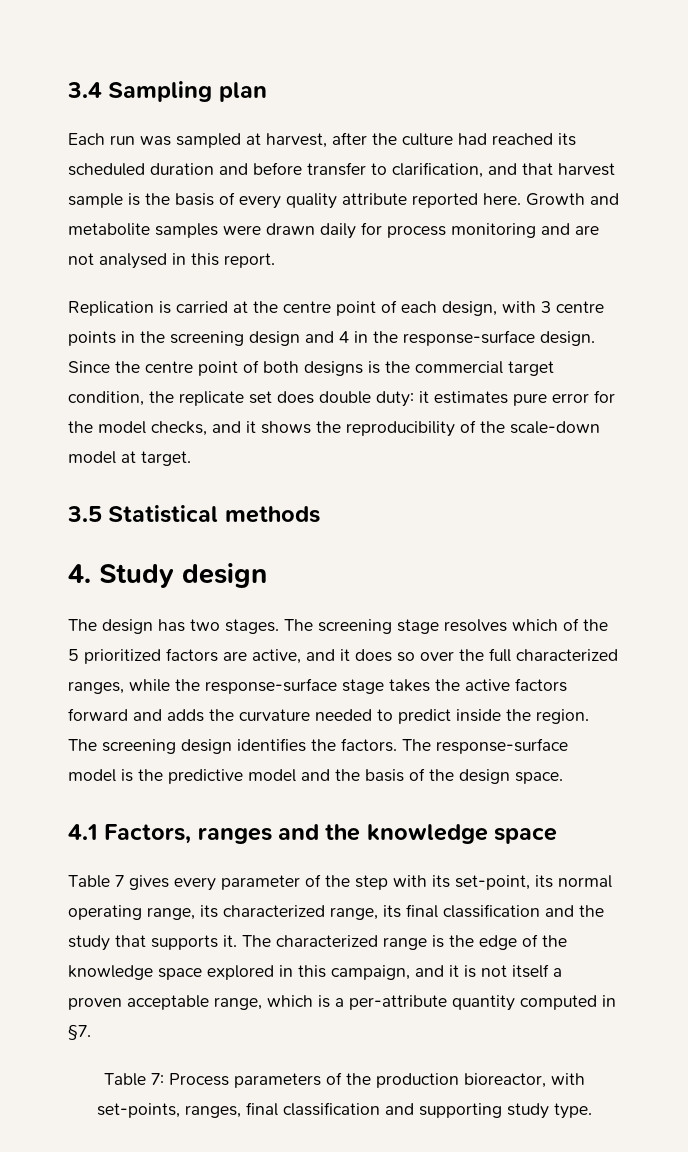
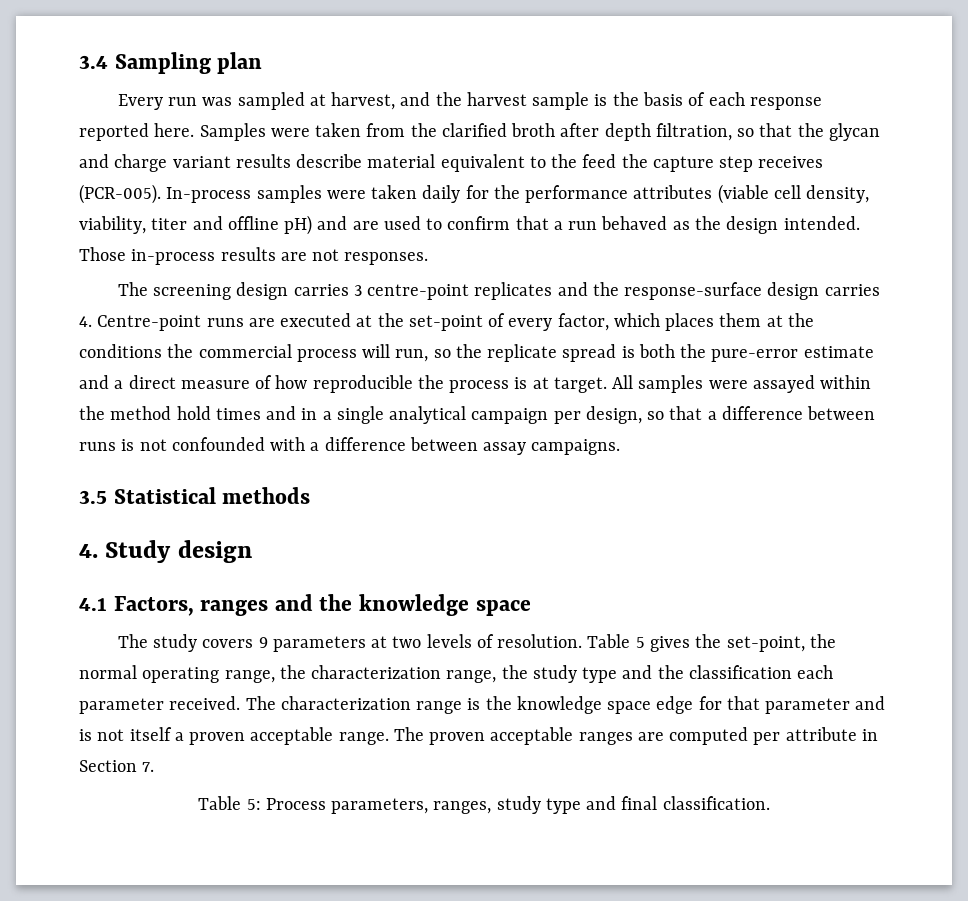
- Each run was sampled at harvest, after the culture had reached its scheduled duration and before transfer to clarification, and that harvest sample is the basis of every quality attribute reported here. Growth and metabolite samples were drawn daily for process monitoring and are not analysed in this report.
- Replication is carried at the centre point of each design, with 3 centre points in the screening design and 4 in the response-surface design. Since the centre point of both designs is the commercial target condition, the replicate set does double duty: it estimates pure error for the model checks, and it shows the reproducibility of the scale-down model at target.
+ Every run was sampled at harvest, and the harvest sample is the basis of each response reported here. Samples were taken from the clarified broth after depth filtration, so that the glycan and charge variant results describe material equivalent to the feed the capture step receives (PCR-005). In-process samples were taken daily for the performance attributes (viable cell density, viability, titer and offline pH) and are used to confirm that a run behaved as the design intended. Those in-process results are not responses.
+ The screening design carries 3 centre-point replicates and the response-surface design carries 4. Centre-point runs are executed at the set-point of every factor, which places them at the conditions the commercial process will run, so the replicate spread is both the pure-error estimate and a direct measure of how reproducible the process is at target. All samples were assayed within the method hold times and in a single analytical campaign per design, so that a difference between runs is not confounded with a difference between assay campaigns.
- The design has two stages. The screening stage resolves which of the 5 prioritized factors are active, and it does so over the full characterized ranges, while the response-surface stage takes the active factors forward and adds the curvature needed to predict inside the region. The screening design identifies the factors. The response-surface model is the predictive model and the basis of the design space.
- Table 7 gives every parameter of the step with its set-point, its normal operating range, its characterized range, its final classification and the study that supports it. The characterized range is the edge of the knowledge space explored in this campaign, and it is not itself a proven acceptable range, which is a per-attribute quantity computed in §7.
- Table 7: Process parameters of the production bioreactor, with set-points, ranges, final classification and supporting study type.
+ The study covers 9 parameters at two levels of resolution. Table 5 gives the set-point, the normal operating range, the characterization range, the study type and the classification each parameter received. The characterization range is the knowledge space edge for that parameter and is not itself a proven acceptable range. The proven acceptable ranges are computed per attribute in Section 7.
+ Table 5: Process parameters, ranges, study type and final classification.

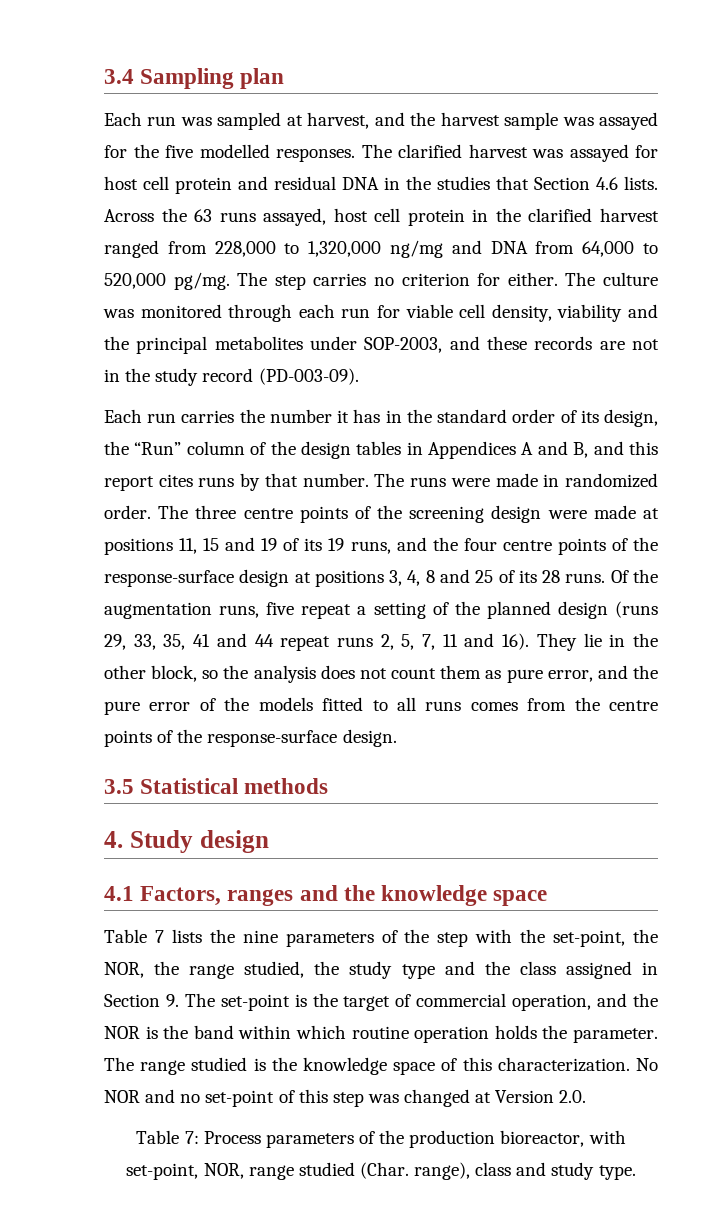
- Every run was sampled at harvest, and the harvest sample is the basis of each response reported here. Samples were taken from the clarified broth after depth filtration, so that the glycan and charge variant results describe material equivalent to the feed the capture step receives (PCR-005). In-process samples were taken daily for the performance attributes (viable cell density, viability, titer and offline pH) and are used to confirm that a run behaved as the design intended. Those in-process results are not responses.
- The screening design carries 3 centre-point replicates and the response-surface design carries 4. Centre-point runs are executed at the set-point of every factor, which places them at the conditions the commercial process will run, so the replicate spread is both the pure-error estimate and a direct measure of how reproducible the process is at target. All samples were assayed within the method hold times and in a single analytical campaign per design, so that a difference between runs is not confounded with a difference between assay campaigns.
+ Each run was sampled at harvest, and the harvest sample was assayed for the five modelled responses. The clarified harvest was assayed for host cell protein and residual DNA in the studies that Section 4.6 lists. Across the 63 runs assayed, host cell protein in the clarified harvest ranged from 228,000 to 1,320,000 ng/mg and DNA from 64,000 to 520,000 pg/mg. The step carries no criterion for either. The culture was monitored through each run for viable cell density, viability and the principal metabolites under SOP-2003, and these records are not in the study record (PD-003-09).
+ Each run carries the number it has in the standard order of its design, the “Run” column of the design tables in Appendices A and B, and this report cites runs by that number. The runs were made in randomized order. The three centre points of the screening design were made at positions 11, 15 and 19 of its 19 runs, and the four centre points of the response-surface design at positions 3, 4, 8 and 25 of its 28 runs. Of the augmentation runs, five repeat a setting of the planned design (runs 29, 33, 35, 41 and 44 repeat runs 2, 5, 7, 11 and 16). They lie in the other block, so the analysis does not count them as pure error, and the pure error of the models fitted to all runs comes from the centre points of the response-surface design.
- The study covers 9 parameters at two levels of resolution. Table 5 gives the set-point, the normal operating range, the characterization range, the study type and the classification each parameter received. The characterization range is the knowledge space edge for that parameter and is not itself a proven acceptable range. The proven acceptable ranges are computed per attribute in Section 7.
- Table 5: Process parameters, ranges, study type and final classification.
+ Table 7 lists the nine parameters of the step with the set-point, the NOR, the range studied, the study type and the class assigned in Section 9. The set-point is the target of commercial operation, and the NOR is the band within which routine operation holds the parameter. The range studied is the knowledge space of this characterization. No NOR and no set-point of this step was changed at Version 2.0.
+ Table 7: Process parameters of the production bioreactor, with set-point, NOR, range studied (Char. range), class and study type.

